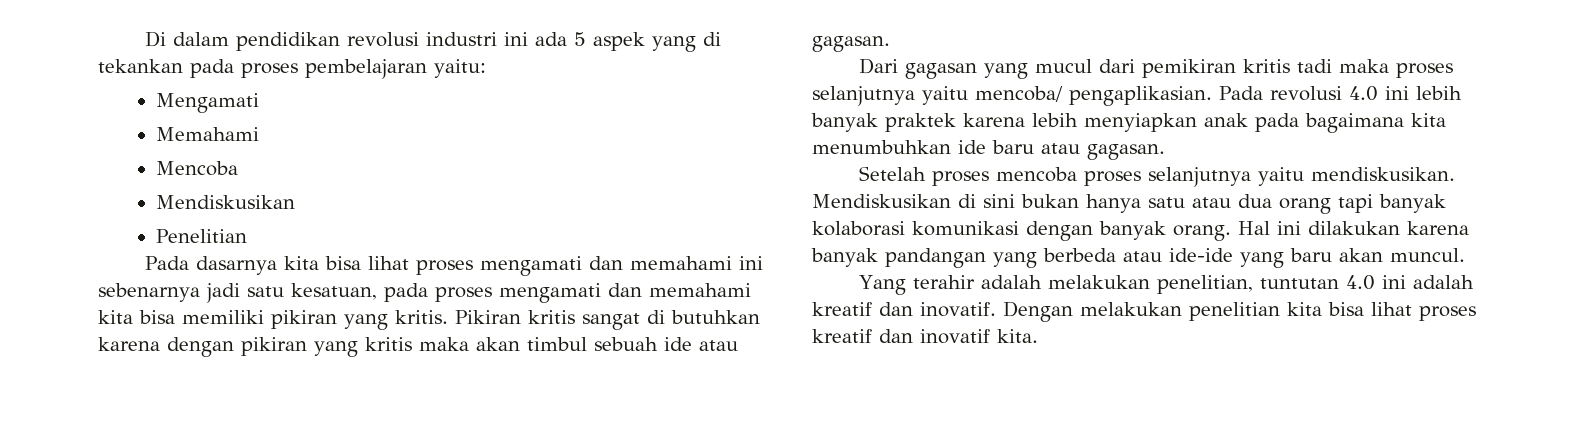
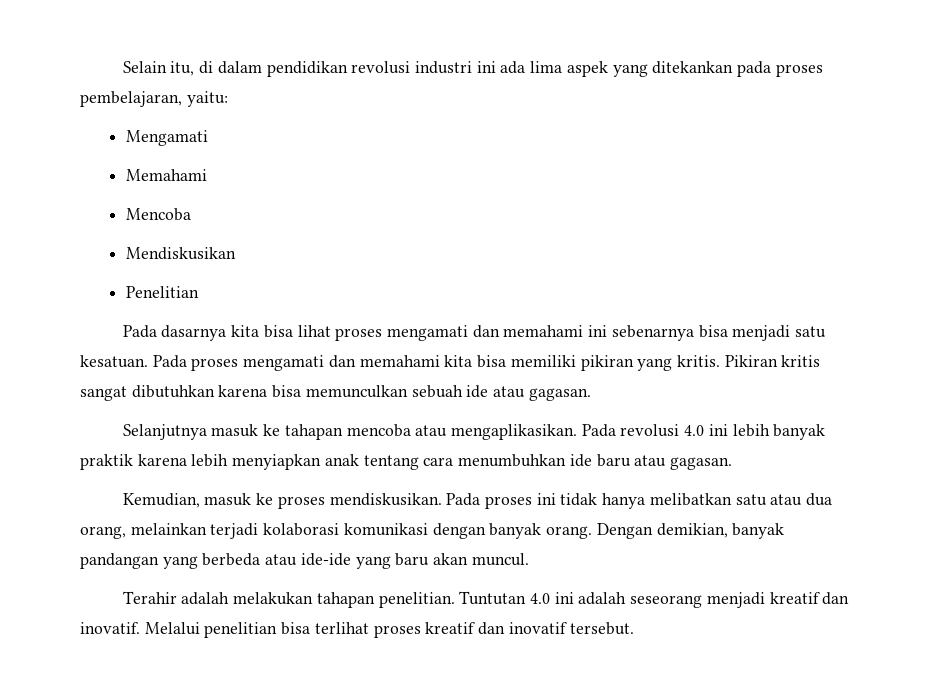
- Di dalam pendidikan revolusi industri ini ada 5 aspek yang di tekankan pada proses pembelajaran yaitu:
+ Selain itu, di dalam pendidikan revolusi industri ini ada lima aspek yang ditekankan pada proses pembelajaran, yaitu:
- Pada dasarnya kita bisa lihat proses mengamati dan memahami ini sebenarnya jadi satu kesatuan, pada proses mengamati dan memahami kita bisa memiliki pikiran yang kritis.
+ Pada dasarnya kita bisa lihat proses mengamati dan memahami ini sebenarnya bisa menjadi satu kesatuan. Pada proses mengamati dan memahami kita bisa memiliki pikiran yang kritis.
- Pikiran kritis sangat di butuhkan karena dengan pikiran yang kritis maka akan timbul sebuah ide atau gagasan.
- Dari gagasan yang mucul dari pemikiran kritis tadi maka proses selanjutnya yaitu mencoba/ pengaplikasian.
+ Pikiran kritis sangat dibutuhkan karena bisa memunculkan sebuah ide atau gagasan.
+ Selanjutnya masuk ke tahapan mencoba atau mengaplikasikan.
- Pada revolusi 4.0 ini lebih banyak praktek karena lebih menyiapkan anak pada bagaimana kita menumbuhkan ide baru atau gagasan.
+ Pada revolusi 4.0 ini lebih banyak praktik karena lebih menyiapkan anak tentang cara menumbuhkan ide baru atau gagasan.
- Setelah proses mencoba proses selanjutnya yaitu mendiskusikan. Mendiskusikan di sini bukan hanya satu atau dua orang tapi banyak kolaborasi komunikasi dengan banyak orang.
+ Kemudian, masuk ke proses mendiskusikan. Pada proses ini tidak hanya melibatkan satu atau dua orang, melainkan terjadi kolaborasi komunikasi dengan banyak orang.
- Hal ini dilakukan karena banyak pandangan yang berbeda atau ide-ide yang baru akan muncul.
+ Dengan demikian, banyak pandangan yang berbeda atau ide-ide yang baru akan muncul.
- Yang terahir adalah melakukan penelitian, tuntutan 4.0 ini adalah kreatif dan inovatif.
+ Terahir adalah melakukan tahapan penelitian. Tuntutan 4.0 ini adalah seseorang menjadi kreatif dan inovatif.
- Dengan melakukan penelitian kita bisa lihat proses kreatif dan inovatif kita.
+ Melalui penelitian bisa terlihat proses kreatif dan inovatif tersebut.

